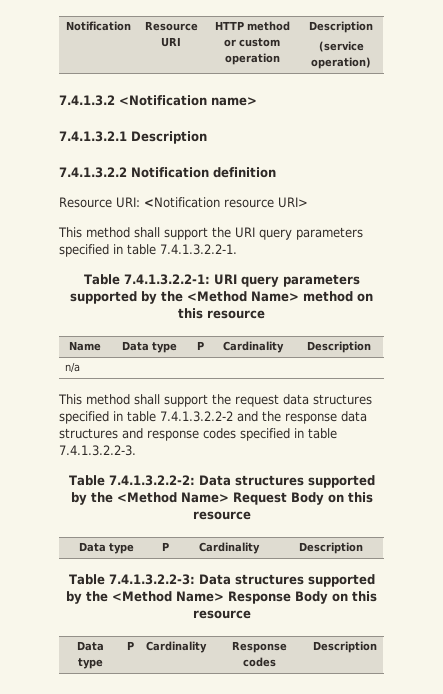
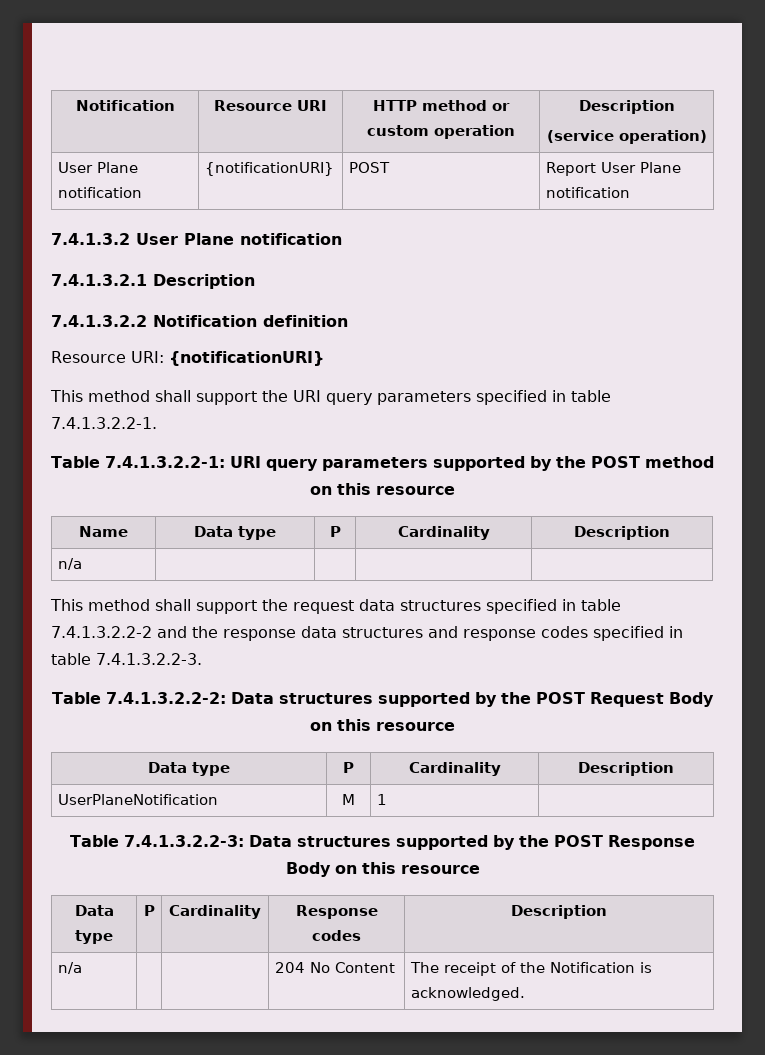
- 7.4.1.3.2 <Notification name>
+ User Plane notification | {notificationURI} | POST | Report User Plane notification
+ 7.4.1.3.2 User Plane notification
- Resource URI: <Notification resource URI>
+ Resource URI: {notificationURI}
- Table 7.4.1.3.2.2-1: URI query parameters supported by the <Method Name> method on this resource
+ Table 7.4.1.3.2.2-1: URI query parameters supported by the POST method on this resource
- Table 7.4.1.3.2.2-2: Data structures supported by the <Method Name> Request Body on this resource
+ Table 7.4.1.3.2.2-2: Data structures supported by the POST Request Body on this resource
+ UserPlaneNotification | M | 1 |
- Table 7.4.1.3.2.2-3: Data structures supported by the <Method Name> Response Body on this resource
+ Table 7.4.1.3.2.2-3: Data structures supported by the POST Response Body on this resource
+ n/a | | | 204 No Content | The receipt of the Notification is acknowledged.

